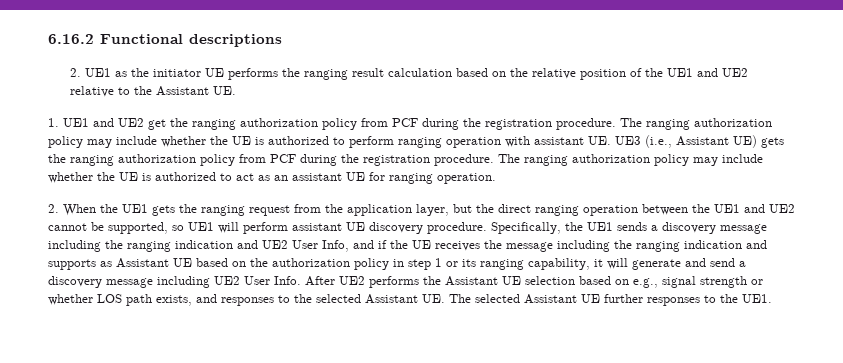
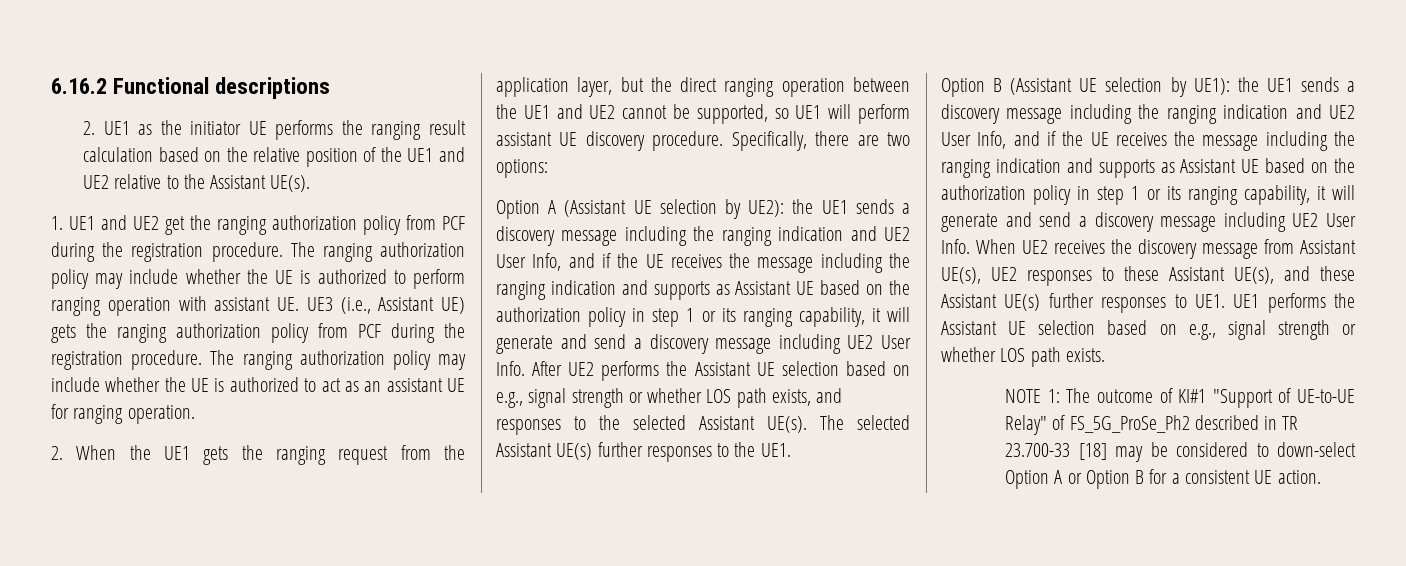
- 2. UE1 as the initiator UE performs the ranging result calculation based on the relative position of the UE1 and UE2 relative to the Assistant UE.
+ 2. UE1 as the initiator UE performs the ranging result calculation based on the relative position of the UE1 and UE2 relative to the Assistant UE(s).
- Specifically, the UE1 sends a discovery message including the ranging indication and UE2 User Info, and if the UE receives the message including the ranging indication and supports as Assistant UE based on the authorization policy in step 1 or its ranging capability, it will generate and send a discovery message including UE2 User Info.
+ Specifically, there are two options:
+ Option A (Assistant UE selection by UE2): the UE1 sends a discovery message including the ranging indication and UE2 User Info, and if the UE receives the message including the ranging indication and supports as Assistant UE based on the authorization policy in step 1 or its ranging capability, it will generate and send a discovery message including UE2 User Info.
- After UE2 performs the Assistant UE selection based on e.g., signal strength or whether LOS path exists, and responses to the selected Assistant UE. The selected Assistant UE further responses to the UE1.
+ After UE2 performs the Assistant UE selection based on e.g., signal strength or whether LOS path exists, and responses to the selected Assistant UE(s). The selected Assistant UE(s) further responses to the UE1.
+ Option B (Assistant UE selection by UE1): the UE1 sends a discovery message including the ranging indication and UE2 User Info, and if the UE receives the message including the ranging indication and supports as Assistant UE based on the authorization policy in step 1 or its ranging capability, it will generate and send a discovery message including UE2 User Info. When UE2 receives the discovery message from Assistant UE(s), UE2 responses to these Assistant UE(s), and these Assistant UE(s) further responses to UE1. UE1 performs the Assistant UE selection based on e.g., signal strength or whether LOS path exists.
+ NOTE 1: The outcome of KI#1 "Support of UE-to-UE Relay" of FS_5G_ProSe_Ph2 described in TR 23.700-33 [18] may be considered to down-select Option A or Option B for a consistent UE action.

